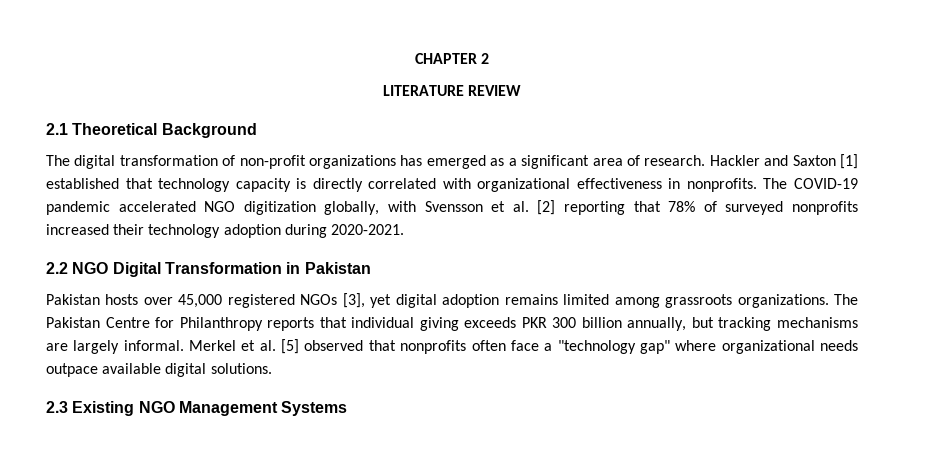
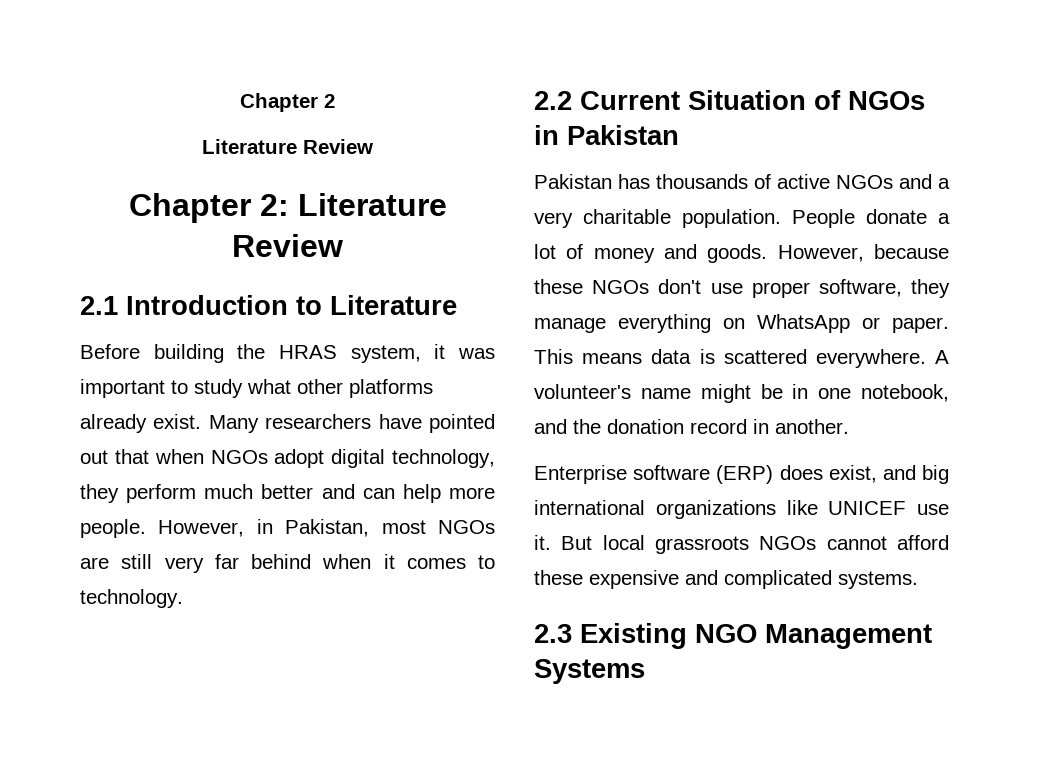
- CHAPTER 2
- LITERATURE REVIEW
- 2.1 Theoretical Background
- The digital transformation of non-profit organizations has emerged as a significant area of research. Hackler and Saxton [1] established that technology capacity is directly correlated with organizational effectiveness in nonprofits. The COVID-19 pandemic accelerated NGO digitization globally, with Svensson et al. [2] reporting that 78% of surveyed nonprofits increased their technology adoption during 2020-2021.
- 2.2 NGO Digital Transformation in Pakistan
- Pakistan hosts over 45,000 registered NGOs [3], yet digital adoption remains limited among grassroots organizations. The Pakistan Centre for Philanthropy reports that individual giving exceeds PKR 300 billion annually, but tracking mechanisms are largely informal. Merkel et al. [5] observed that nonprofits often face a "technology gap" where organizational needs outpace available digital solutions.
+ Chapter 2
+ Literature Review
+ Chapter 2: Literature Review
+ 2.1 Introduction to Literature
+ Before building the HRAS system, it was important to study what other platforms already exist. Many researchers have pointed out that when NGOs adopt digital technology, they perform much better and can help more people. However, in Pakistan, most NGOs are still very far behind when it comes to technology.
+ 2.2 Current Situation of NGOs in Pakistan
+ Pakistan has thousands of active NGOs and a very charitable population. People donate a lot of money and goods. However, because these NGOs don't use proper software, they manage everything on WhatsApp or paper. This means data is scattered everywhere. A volunteer's name might be in one notebook, and the donation record in another.
+ Enterprise software (ERP) does exist, and big international organizations like UNICEF use it. But local grassroots NGOs cannot afford these expensive and complicated systems.

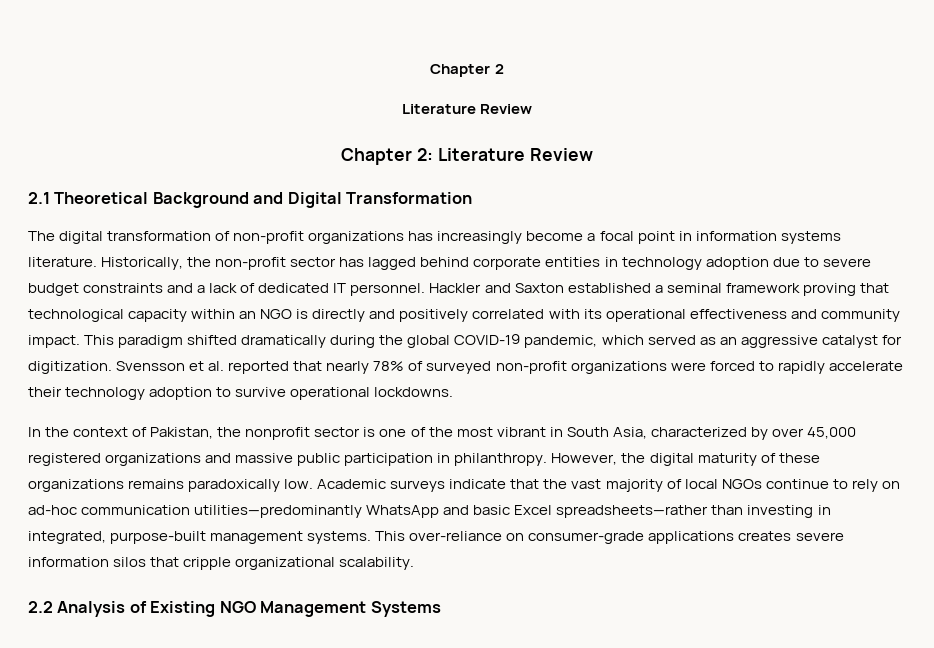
- 2.1 Introduction to Literature
- Before building the HRAS system, it was important to study what other platforms already exist. Many researchers have pointed out that when NGOs adopt digital technology, they perform much better and can help more people. However, in Pakistan, most NGOs are still very far behind when it comes to technology.
- 2.2 Current Situation of NGOs in Pakistan
- Pakistan has thousands of active NGOs and a very charitable population. People donate a lot of money and goods. However, because these NGOs don't use proper software, they manage everything on WhatsApp or paper. This means data is scattered everywhere. A volunteer's name might be in one notebook, and the donation record in another.
- Enterprise software (ERP) does exist, and big international organizations like UNICEF use it. But local grassroots NGOs cannot afford these expensive and complicated systems.
- 2.3 Existing NGO Management Systems
+ 2.1 Theoretical Background and Digital Transformation
+ The digital transformation of non-profit organizations has increasingly become a focal point in information systems literature. Historically, the non-profit sector has lagged behind corporate entities in technology adoption due to severe budget constraints and a lack of dedicated IT personnel. Hackler and Saxton established a seminal framework proving that technological capacity within an NGO is directly and positively correlated with its operational effectiveness and community impact. This paradigm shifted dramatically during the global COVID-19 pandemic, which served as an aggressive catalyst for digitization. Svensson et al. reported that nearly 78% of surveyed non-profit organizations were forced to rapidly accelerate their technology adoption to survive operational lockdowns.
+ In the context of Pakistan, the nonprofit sector is one of the most vibrant in South Asia, characterized by over 45,000 registered organizations and massive public participation in philanthropy. However, the digital maturity of these organizations remains paradoxically low. Academic surveys indicate that the vast majority of local NGOs continue to rely on ad-hoc communication utilities—predominantly WhatsApp and basic Excel spreadsheets—rather than investing in integrated, purpose-built management systems. This over-reliance on consumer-grade applications creates severe information silos that cripple organizational scalability.
+ 2.2 Analysis of Existing NGO Management Systems

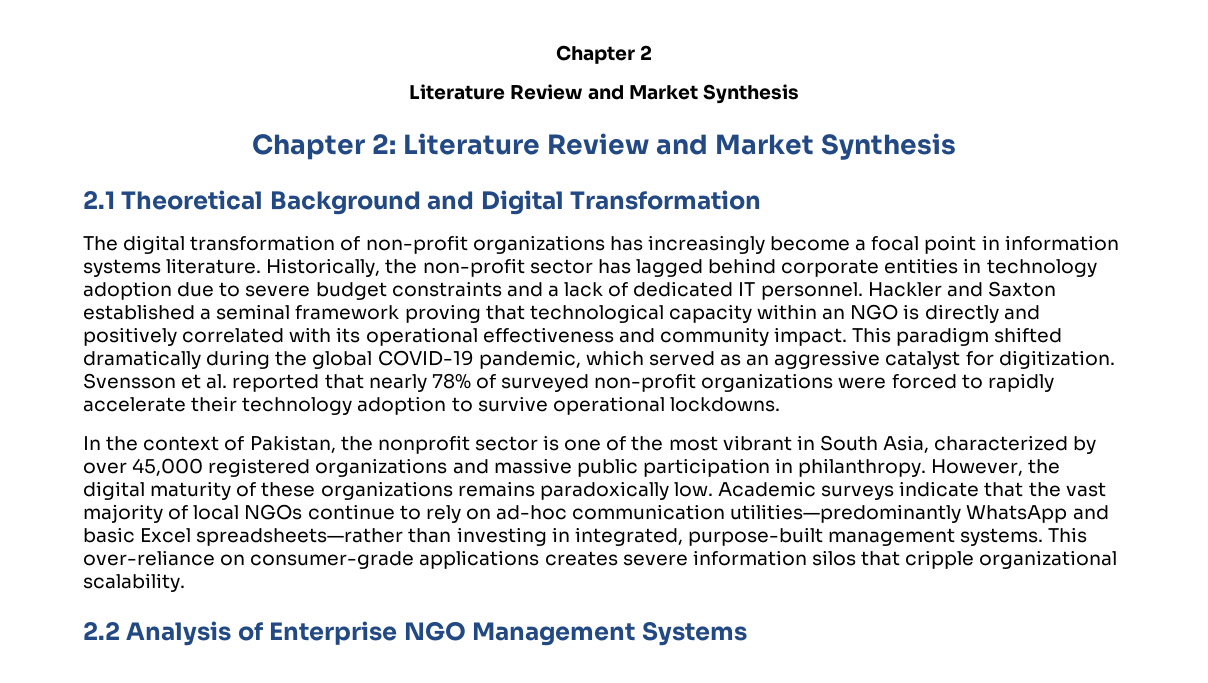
  Chapter 2
- Literature Review
+ Literature Review and Market Synthesis
- Chapter 2: Literature Review
+ Chapter 2: Literature Review and Market Synthesis
- 2.2 Analysis of Existing NGO Management Systems
+ 2.2 Analysis of Enterprise NGO Management Systems

